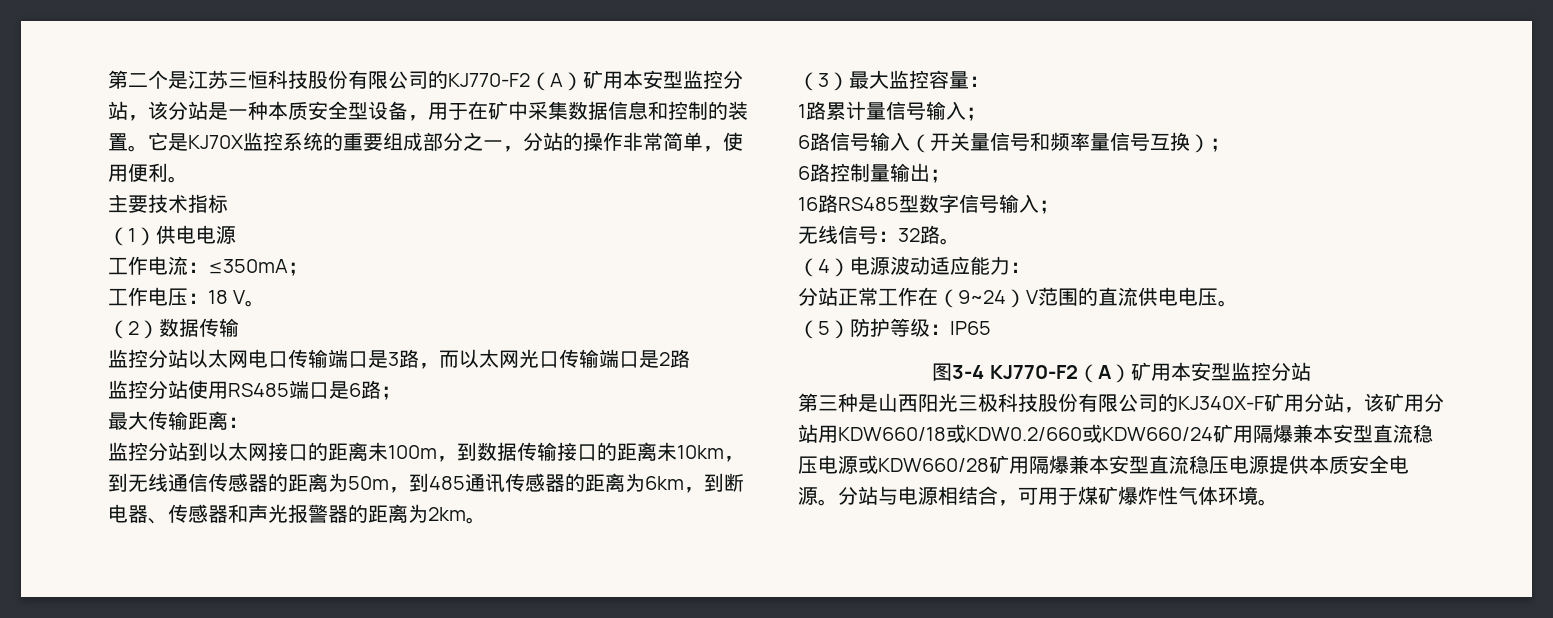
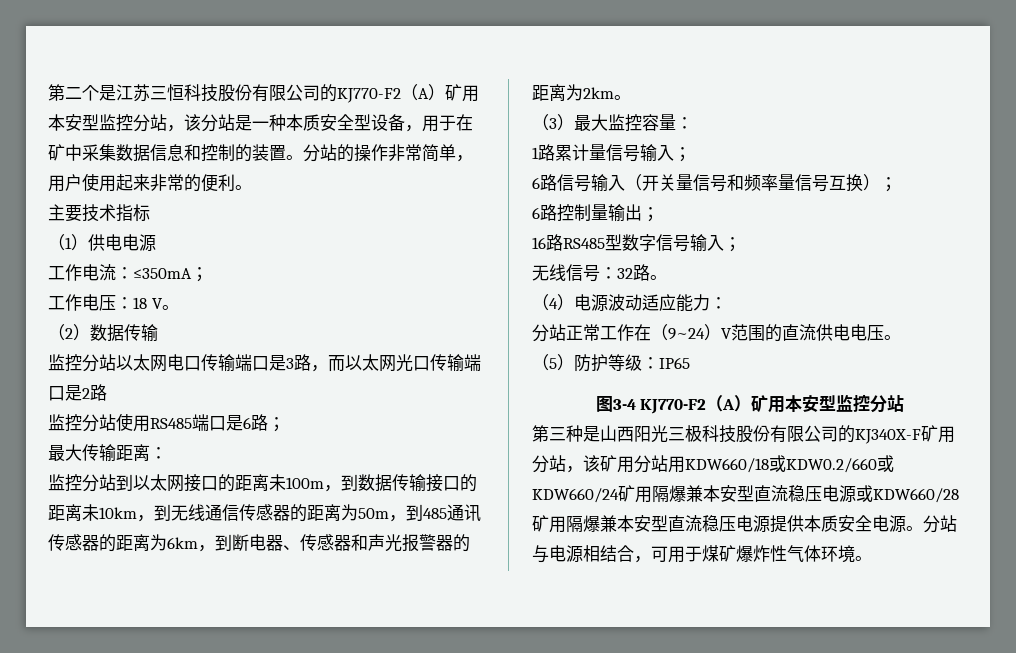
- 它是KJ70X监控系统的重要组成部分之一，分站的操作非常简单，使用便利。
+ 分站的操作非常简单，用户使用起来非常的便利。

